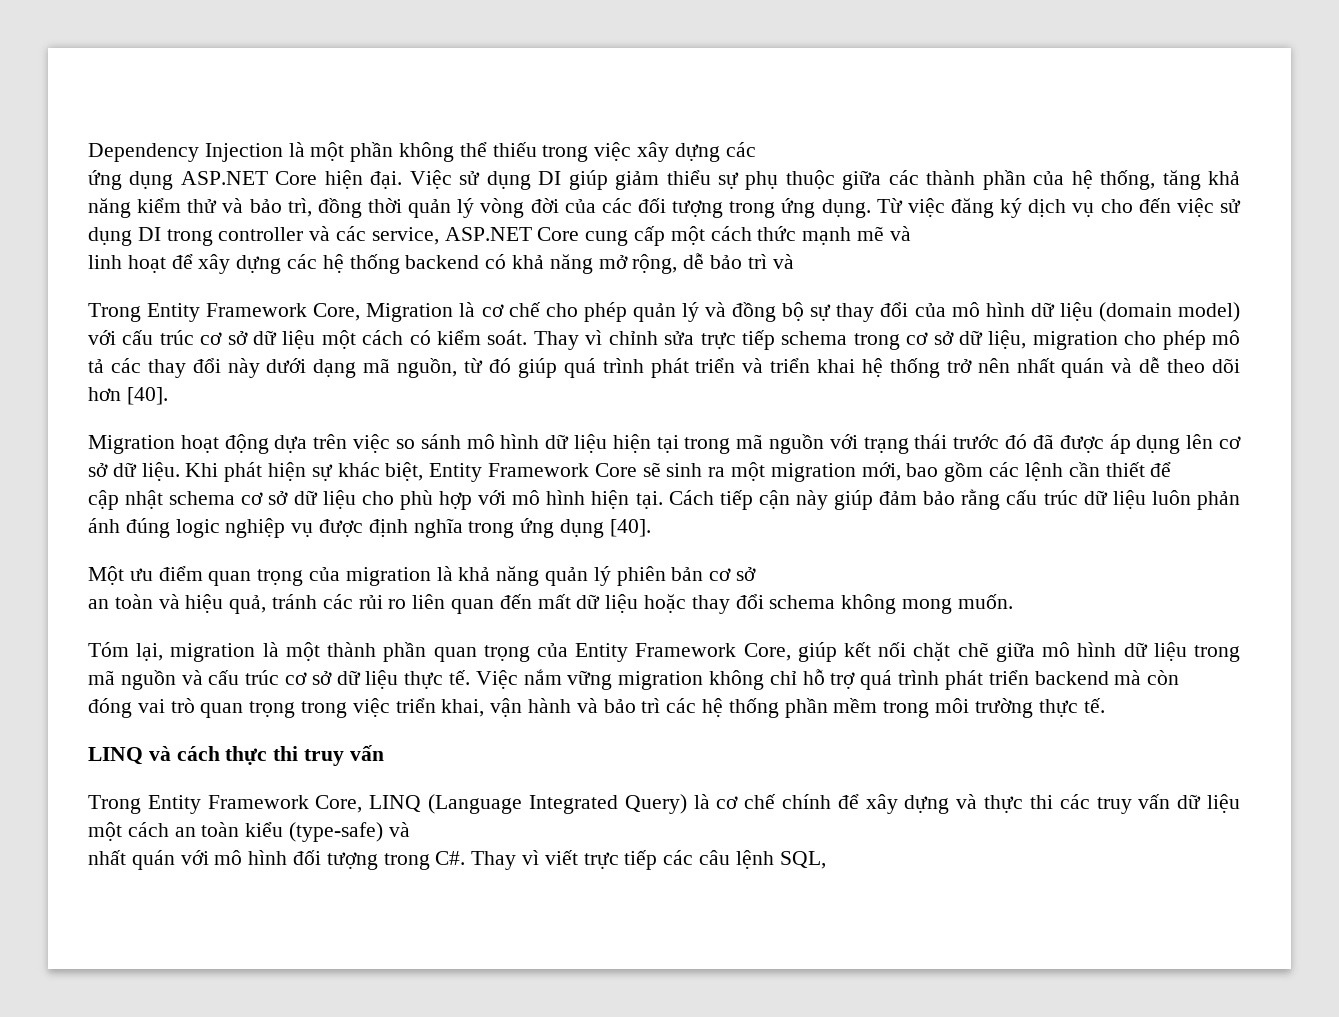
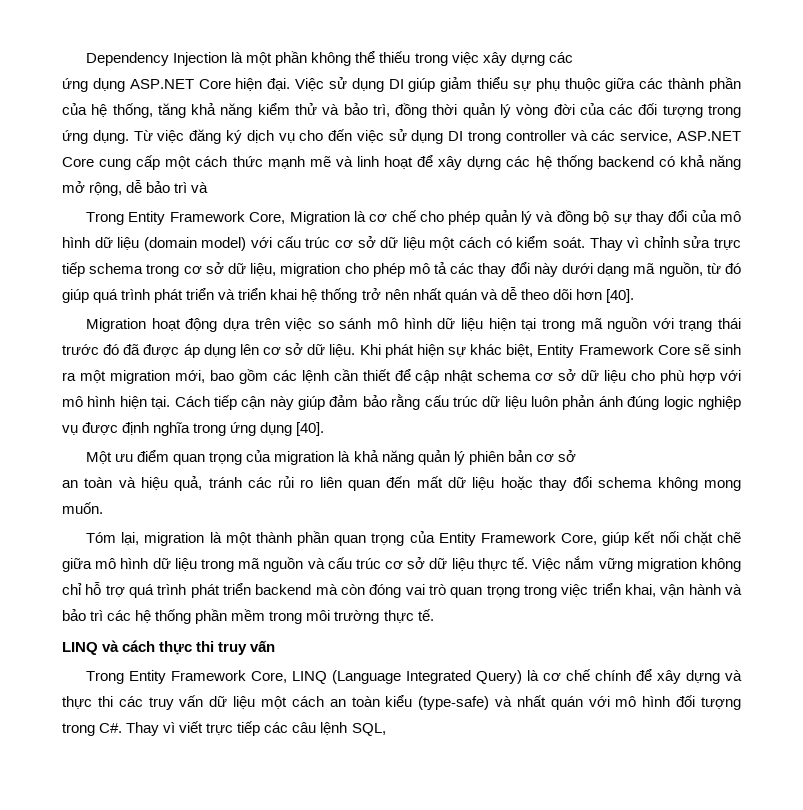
- Từ việc đăng ký dịch vụ cho đến việc sử dụng DI trong controller và các service, ASP.NET Core cung cấp một cách thức mạnh mẽ và
- linh hoạt để xây dựng các hệ thống backend có khả năng mở rộng, dễ bảo trì và
+ Từ việc đăng ký dịch vụ cho đến việc sử dụng DI trong controller và các service, ASP.NET Core cung cấp một cách thức mạnh mẽ và linh hoạt để xây dựng các hệ thống backend có khả năng mở rộng, dễ bảo trì và
- Khi phát hiện sự khác biệt, Entity Framework Core sẽ sinh ra một migration mới, bao gồm các lệnh cần thiết để
- cập nhật schema cơ sở dữ liệu cho phù hợp với mô hình hiện tại.
+ Khi phát hiện sự khác biệt, Entity Framework Core sẽ sinh ra một migration mới, bao gồm các lệnh cần thiết để cập nhật schema cơ sở dữ liệu cho phù hợp với mô hình hiện tại.
- Việc nắm vững migration không chỉ hỗ trợ quá trình phát triển backend mà còn
- đóng vai trò quan trọng trong việc triển khai, vận hành và bảo trì các hệ thống phần mềm trong môi trường thực tế.
+ Việc nắm vững migration không chỉ hỗ trợ quá trình phát triển backend mà còn đóng vai trò quan trọng trong việc triển khai, vận hành và bảo trì các hệ thống phần mềm trong môi trường thực tế.
- Trong Entity Framework Core, LINQ (Language Integrated Query) là cơ chế chính để xây dựng và thực thi các truy vấn dữ liệu một cách an toàn kiểu (type-safe) và
- nhất quán với mô hình đối tượng trong C#. Thay vì viết trực tiếp các câu lệnh SQL,
+ Trong Entity Framework Core, LINQ (Language Integrated Query) là cơ chế chính để xây dựng và thực thi các truy vấn dữ liệu một cách an toàn kiểu (type-safe) và nhất quán với mô hình đối tượng trong C#. Thay vì viết trực tiếp các câu lệnh SQL,

